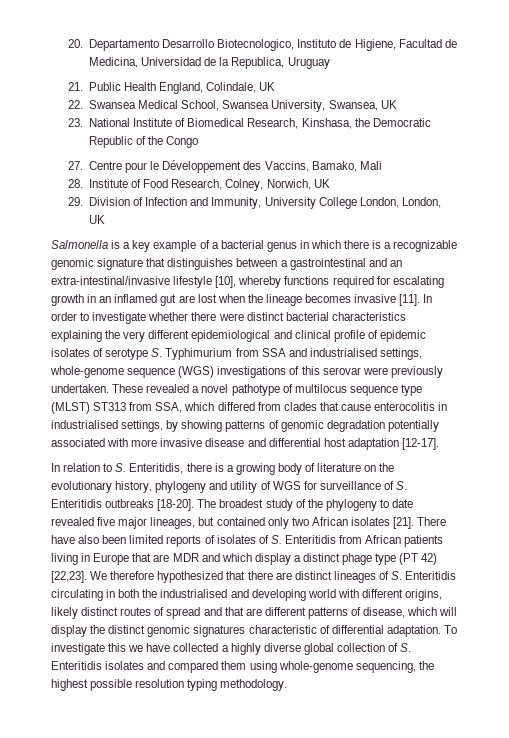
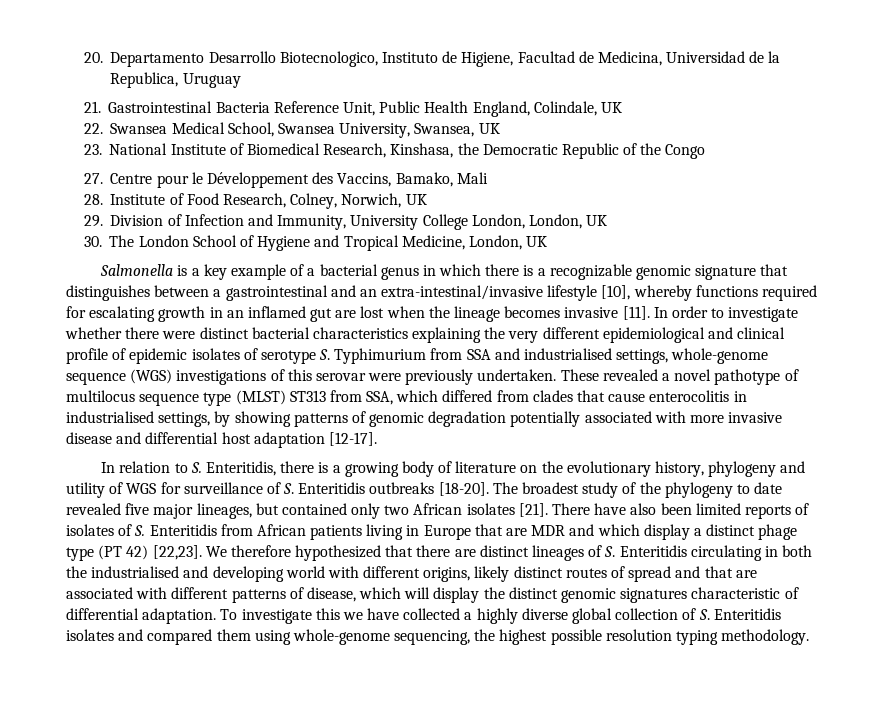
- 21. Public Health England, Colindale, UK
+ 21. Gastrointestinal Bacteria Reference Unit, Public Health England, Colindale, UK
+ 30. The London School of Hygiene and Tropical Medicine, London, UK
- We therefore hypothesized that there are distinct lineages of S. Enteritidis circulating in both the industrialised and developing world with different origins, likely distinct routes of spread and that are different patterns of disease, which will display the distinct genomic signatures characteristic of differential adaptation.
+ We therefore hypothesized that there are distinct lineages of S. Enteritidis circulating in both the industrialised and developing world with different origins, likely distinct routes of spread and that are associated with different patterns of disease, which will display the distinct genomic signatures characteristic of differential adaptation.

